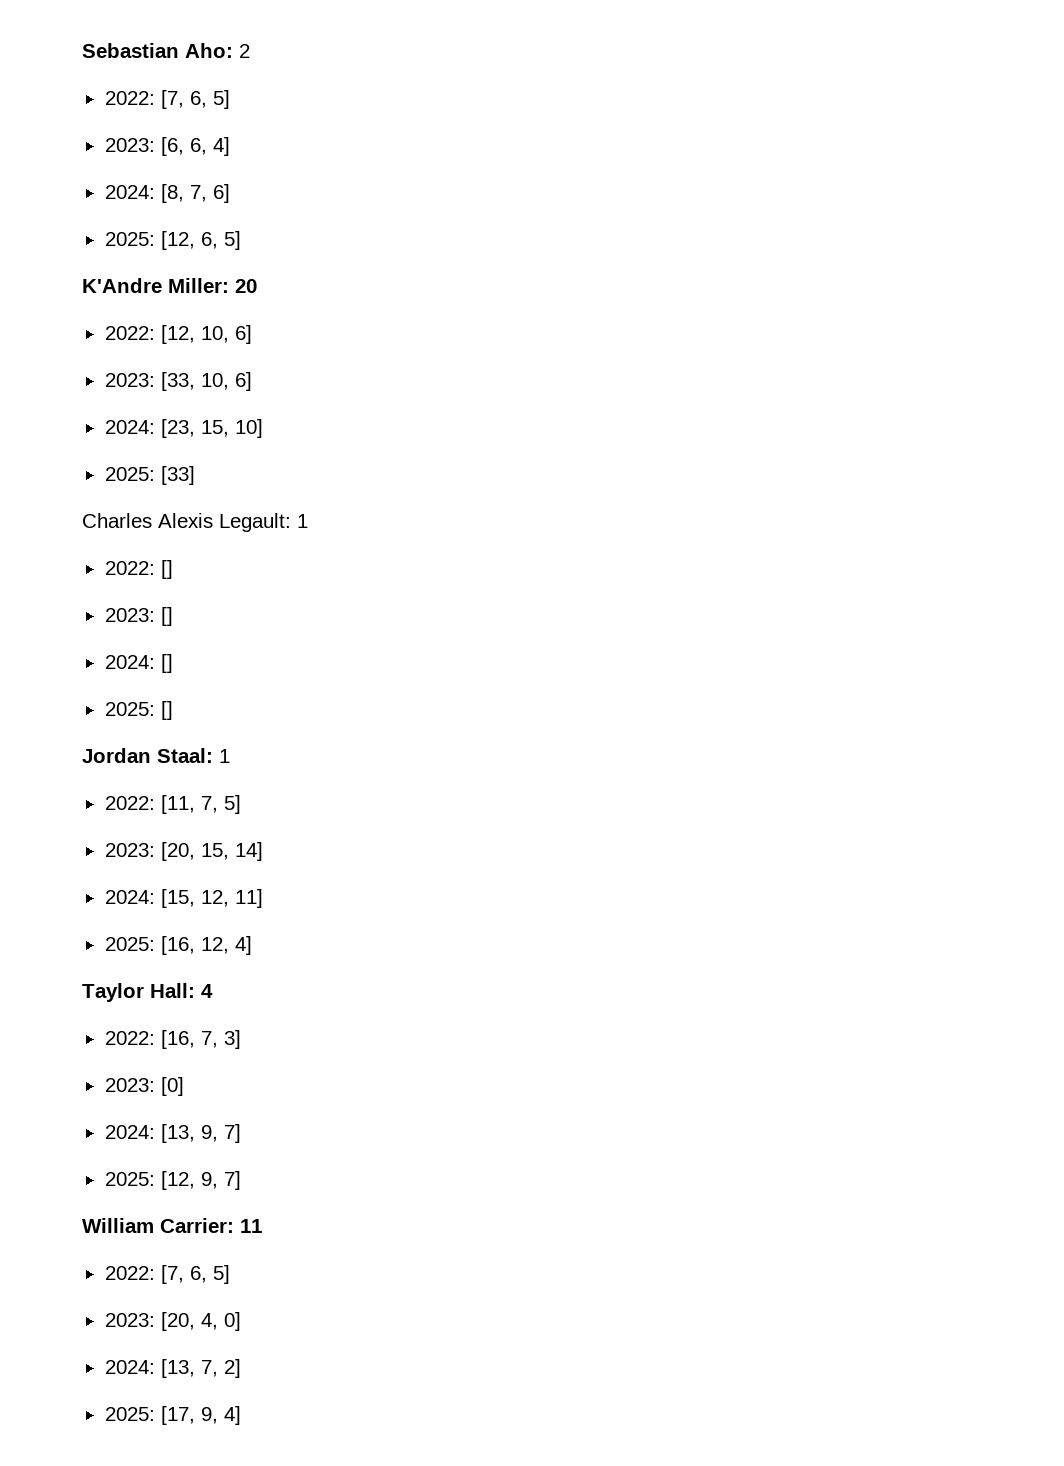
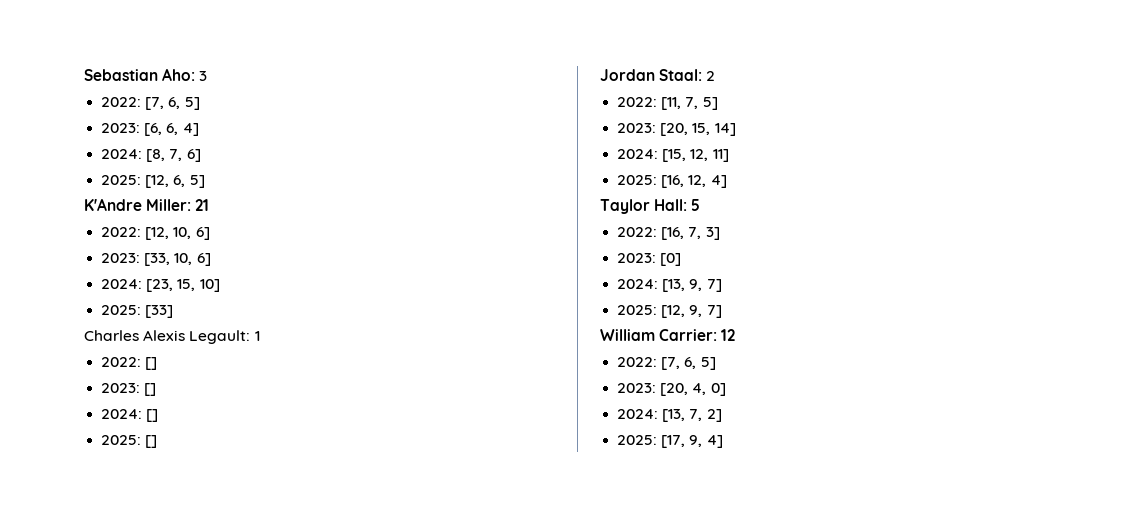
- Sebastian Aho: 2
+ Sebastian Aho: 3
- K'Andre Miller: 20
+ K'Andre Miller: 21
- Jordan Staal: 1
+ Jordan Staal: 2
- Taylor Hall: 4
+ Taylor Hall: 5
- William Carrier: 11
+ William Carrier: 12

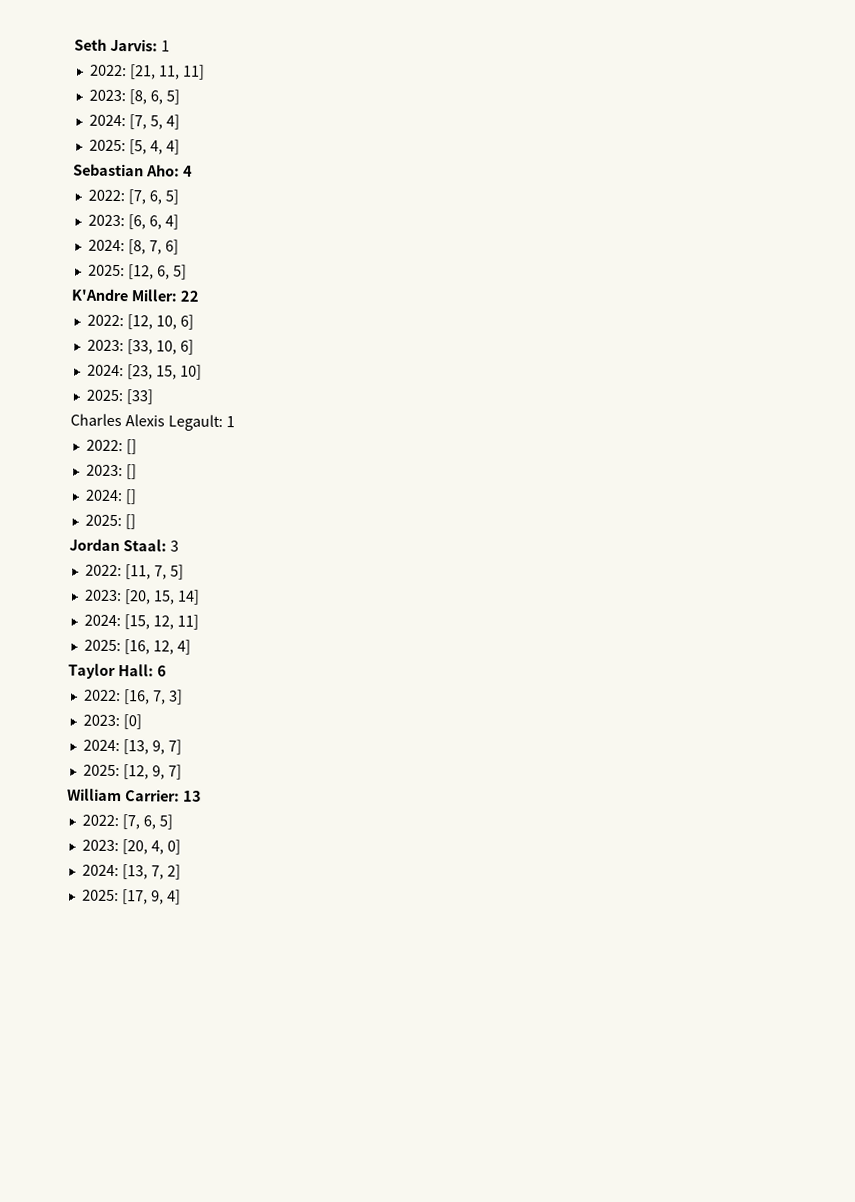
+ Seth Jarvis: 1
+ 2022: [21, 11, 11]
+ 2023: [8, 6, 5]
+ 2024: [7, 5, 4]
+ 2025: [5, 4, 4]
- Sebastian Aho: 3
+ Sebastian Aho: 4
- K'Andre Miller: 21
+ K'Andre Miller: 22
- Jordan Staal: 2
+ Jordan Staal: 3
- Taylor Hall: 5
+ Taylor Hall: 6
- William Carrier: 12
+ William Carrier: 13

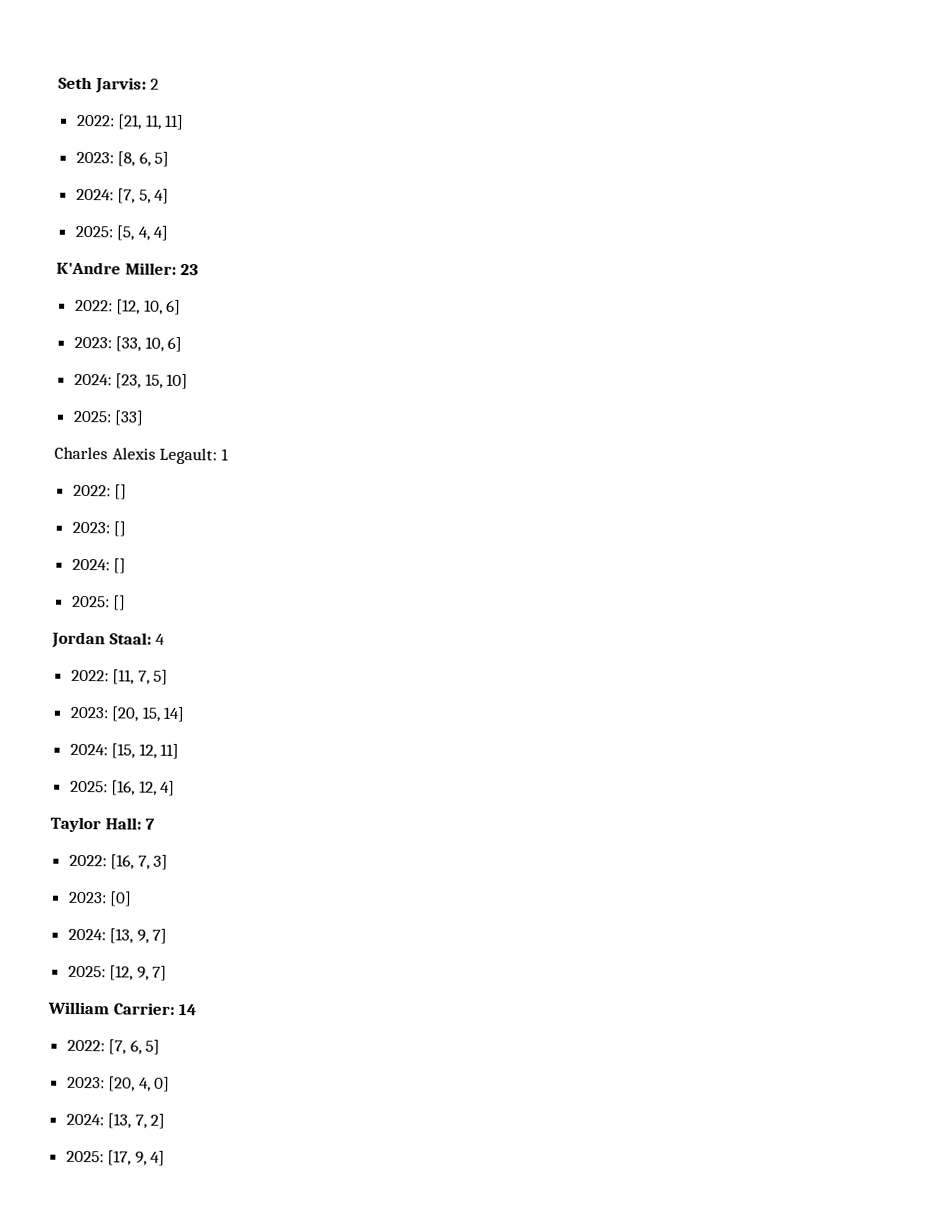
- Seth Jarvis: 1
+ Seth Jarvis: 2
- Sebastian Aho: 4
- 2022: [7, 6, 5]
- 2023: [6, 6, 4]
- 2024: [8, 7, 6]
- 2025: [12, 6, 5]
- K'Andre Miller: 22
+ K'Andre Miller: 23
- Jordan Staal: 3
+ Jordan Staal: 4
- Taylor Hall: 6
+ Taylor Hall: 7
- William Carrier: 13
+ William Carrier: 14

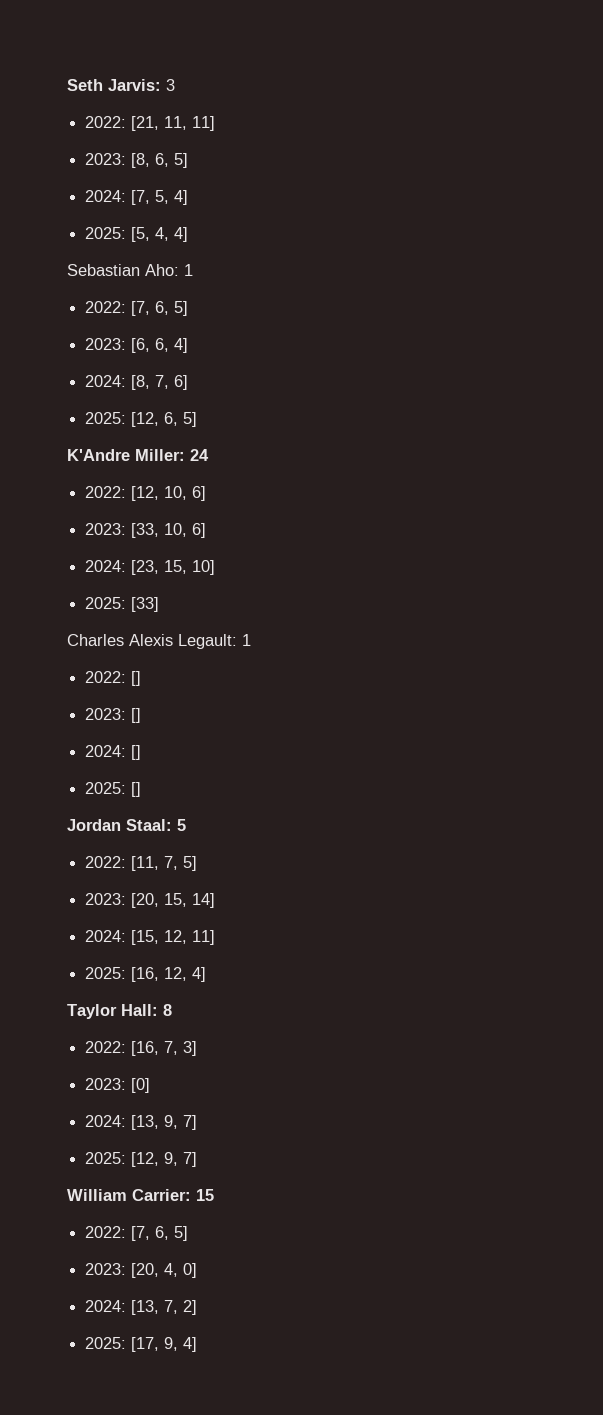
- Seth Jarvis: 2
+ Seth Jarvis: 3
+ Sebastian Aho: 1
+ 2022: [7, 6, 5]
+ 2023: [6, 6, 4]
+ 2024: [8, 7, 6]
+ 2025: [12, 6, 5]
- K'Andre Miller: 23
+ K'Andre Miller: 24
- Jordan Staal: 4
+ Jordan Staal: 5
- Taylor Hall: 7
+ Taylor Hall: 8
- William Carrier: 14
+ William Carrier: 15

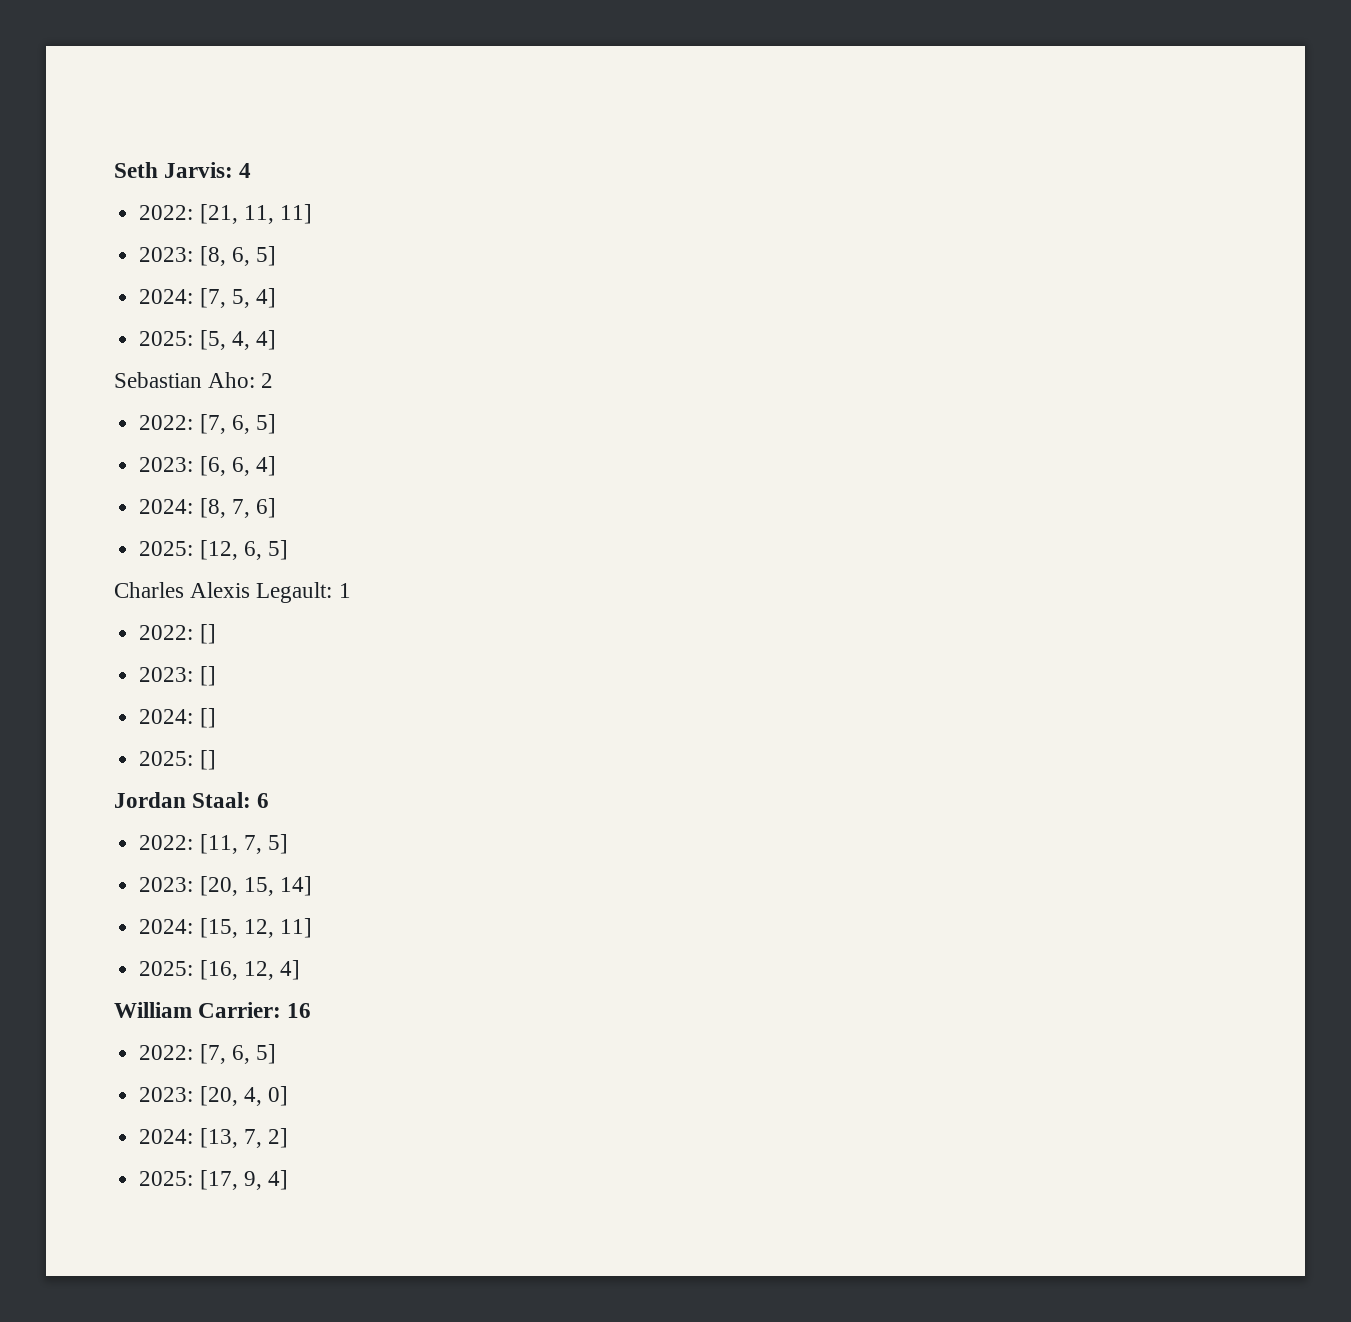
- Seth Jarvis: 3
+ Seth Jarvis: 4
- Sebastian Aho: 1
+ Sebastian Aho: 2
- K'Andre Miller: 24
- 2022: [12, 10, 6]
- 2023: [33, 10, 6]
- 2024: [23, 15, 10]
- 2025: [33]
- Jordan Staal: 5
+ Jordan Staal: 6
- Taylor Hall: 8
- 2022: [16, 7, 3]
- 2023: [0]
- 2024: [13, 9, 7]
- 2025: [12, 9, 7]
- William Carrier: 15
+ William Carrier: 16

